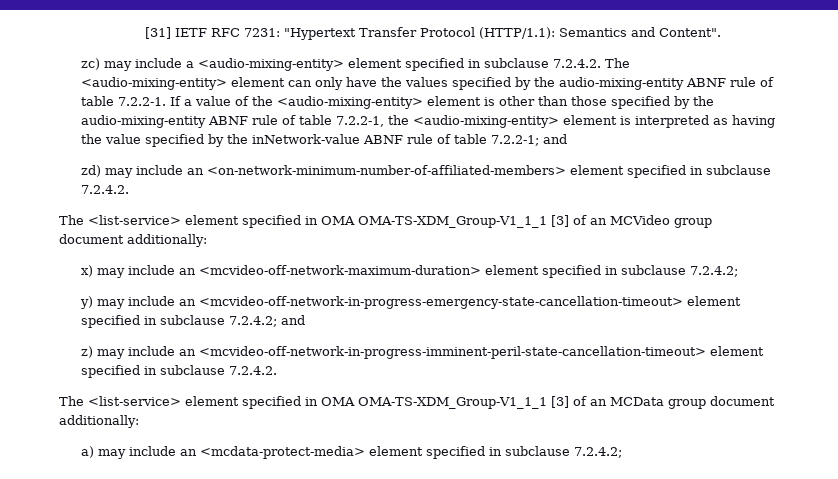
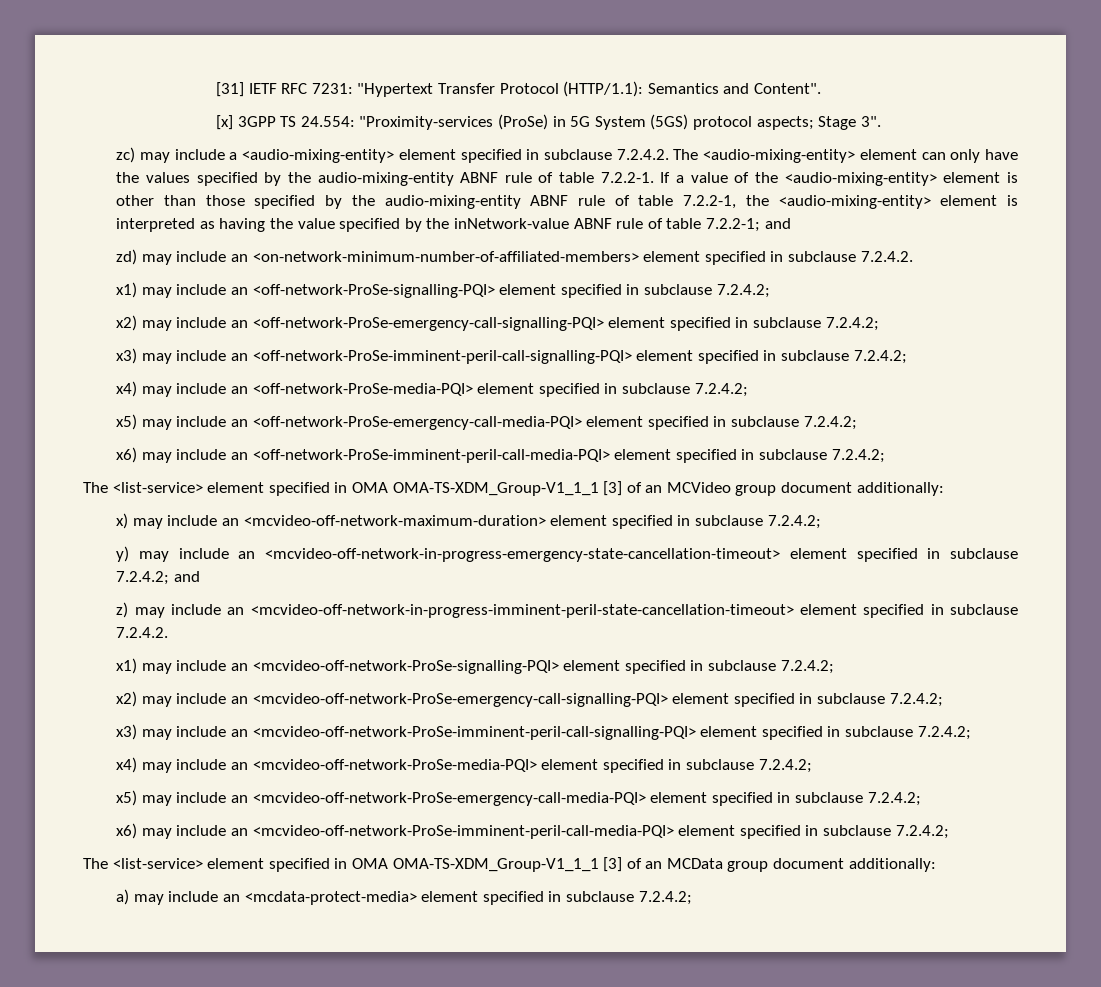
+ [x] 3GPP TS 24.554: "Proximity-services (ProSe) in 5G System (5GS) protocol aspects; Stage 3".
+ x1) may include an <off-network-ProSe-signalling-PQI> element specified in subclause 7.2.4.2;
+ x2) may include an <off-network-ProSe-emergency-call-signalling-PQI> element specified in subclause 7.2.4.2;
+ x3) may include an <off-network-ProSe-imminent-peril-call-signalling-PQI> element specified in subclause 7.2.4.2;
+ x4) may include an <off-network-ProSe-media-PQI> element specified in subclause 7.2.4.2;
+ x5) may include an <off-network-ProSe-emergency-call-media-PQI> element specified in subclause 7.2.4.2;
+ x6) may include an <off-network-ProSe-imminent-peril-call-media-PQI> element specified in subclause 7.2.4.2;
+ x1) may include an <mcvideo-off-network-ProSe-signalling-PQI> element specified in subclause 7.2.4.2;
+ x2) may include an <mcvideo-off-network-ProSe-emergency-call-signalling-PQI> element specified in subclause 7.2.4.2;
+ x3) may include an <mcvideo-off-network-ProSe-imminent-peril-call-signalling-PQI> element specified in subclause 7.2.4.2;
+ x4) may include an <mcvideo-off-network-ProSe-media-PQI> element specified in subclause 7.2.4.2;
+ x5) may include an <mcvideo-off-network-ProSe-emergency-call-media-PQI> element specified in subclause 7.2.4.2;
+ x6) may include an <mcvideo-off-network-ProSe-imminent-peril-call-media-PQI> element specified in subclause 7.2.4.2;

